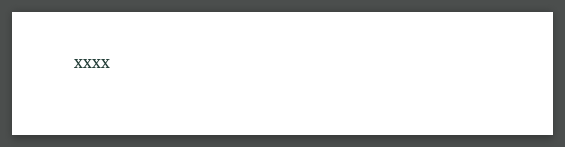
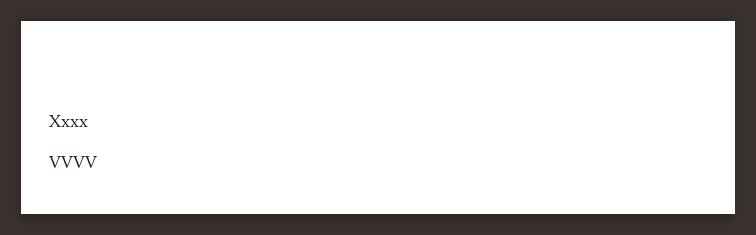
- xxxx
+ Xxxx
+ VVVV

